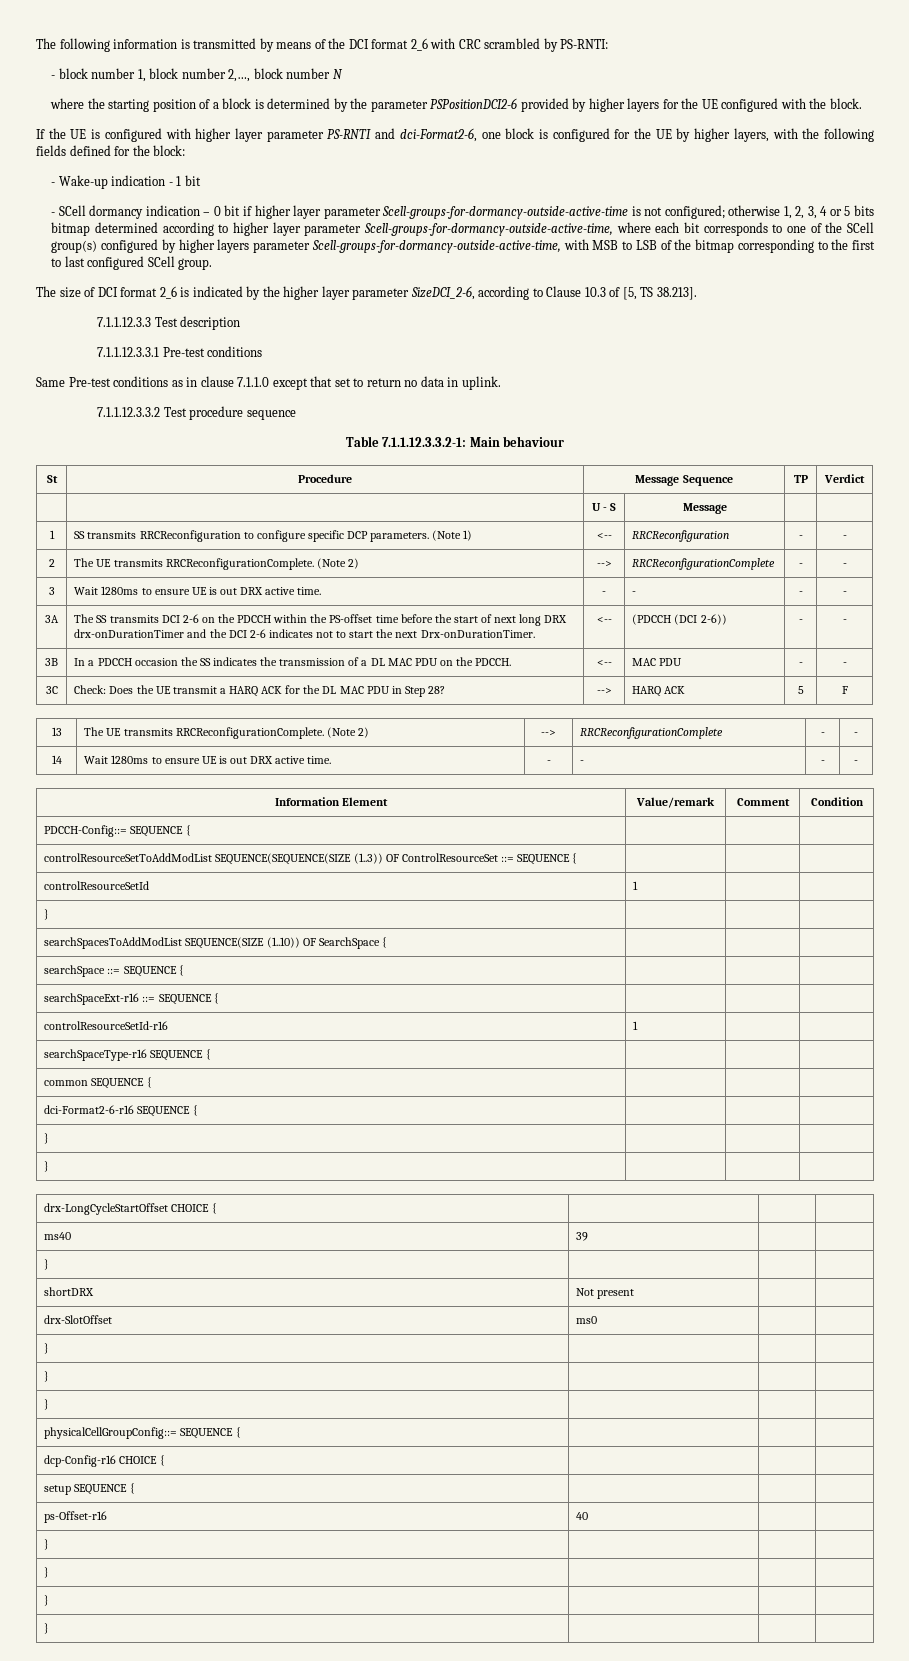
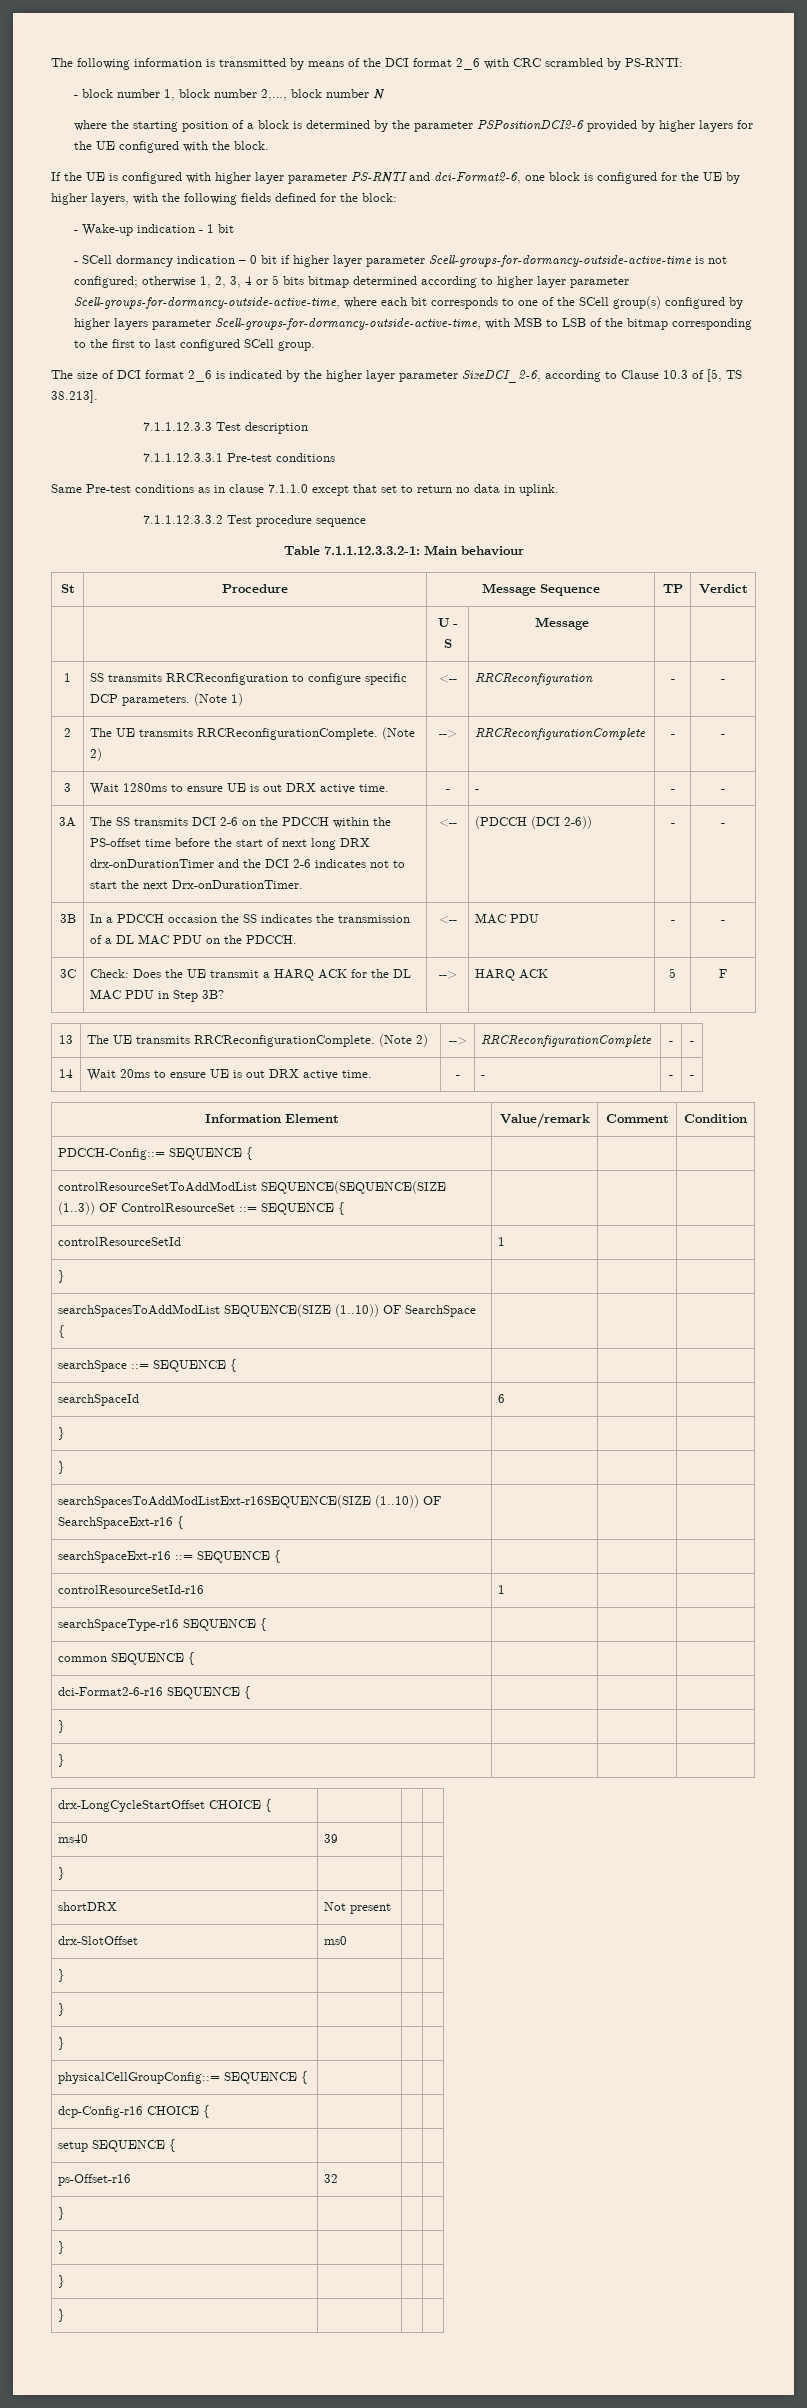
- 3C | Check: Does the UE transmit a HARQ ACK for the DL MAC PDU in Step 28? | --> | HARQ ACK | 5 | F
+ 3C | Check: Does the UE transmit a HARQ ACK for the DL MAC PDU in Step 3B? | --> | HARQ ACK | 5 | F
- 14 | Wait 1280ms to ensure UE is out DRX active time. | - | - | - | -
+ 14 | Wait 20ms to ensure UE is out DRX active time. | - | - | - | -
+ searchSpaceId | 6 | |
+ } | | |
+ } | | |
+ searchSpacesToAddModListExt-r16SEQUENCE(SIZE (1..10)) OF SearchSpaceExt-r16 { | | |
- ps-Offset-r16 | 40 | |
+ ps-Offset-r16 | 32 | |

